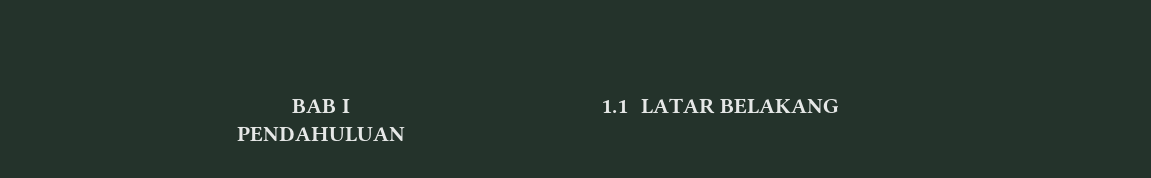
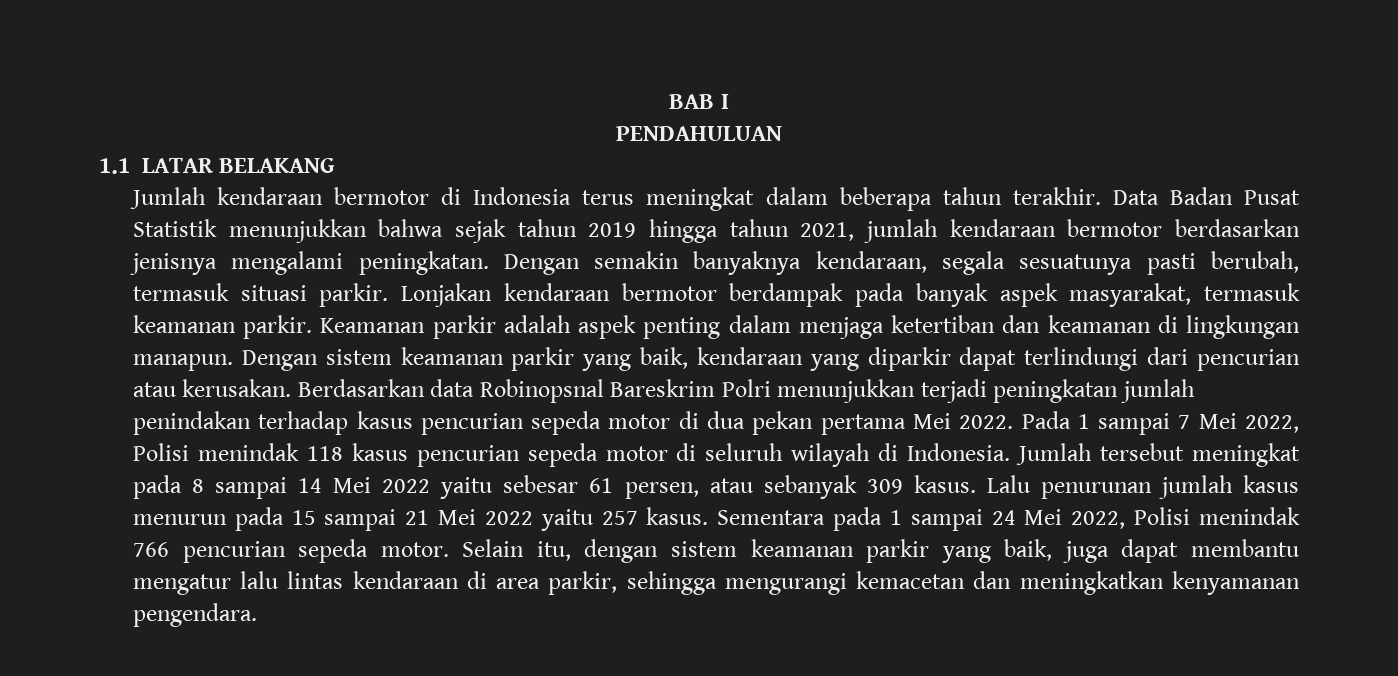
+ Jumlah kendaraan bermotor di Indonesia terus meningkat dalam beberapa tahun terakhir. Data Badan Pusat Statistik menunjukkan bahwa sejak tahun 2019 hingga tahun 2021, jumlah kendaraan bermotor berdasarkan jenisnya mengalami peningkatan. Dengan semakin banyaknya kendaraan, segala sesuatunya pasti berubah, termasuk situasi parkir. Lonjakan kendaraan bermotor berdampak pada banyak aspek masyarakat, termasuk keamanan parkir. Keamanan parkir adalah aspek penting dalam menjaga ketertiban dan keamanan di lingkungan manapun. Dengan sistem keamanan parkir yang baik, kendaraan yang diparkir dapat terlindungi dari pencurian atau kerusakan. Berdasarkan data Robinopsnal Bareskrim Polri menunjukkan terjadi peningkatan jumlah penindakan terhadap kasus pencurian sepeda motor di dua pekan pertama Mei 2022. Pada 1 sampai 7 Mei 2022, Polisi menindak 118 kasus pencurian sepeda motor di seluruh wilayah di Indonesia. Jumlah tersebut meningkat pada 8 sampai 14 Mei 2022 yaitu sebesar 61 persen, atau sebanyak 309 kasus. Lalu penurunan jumlah kasus menurun pada 15 sampai 21 Mei 2022 yaitu 257 kasus. Sementara pada 1 sampai 24 Mei 2022, Polisi menindak 766 pencurian sepeda motor. Selain itu, dengan sistem keamanan parkir yang baik, juga dapat membantu mengatur lalu lintas kendaraan di area parkir, sehingga mengurangi kemacetan dan meningkatkan kenyamanan pengendara.

